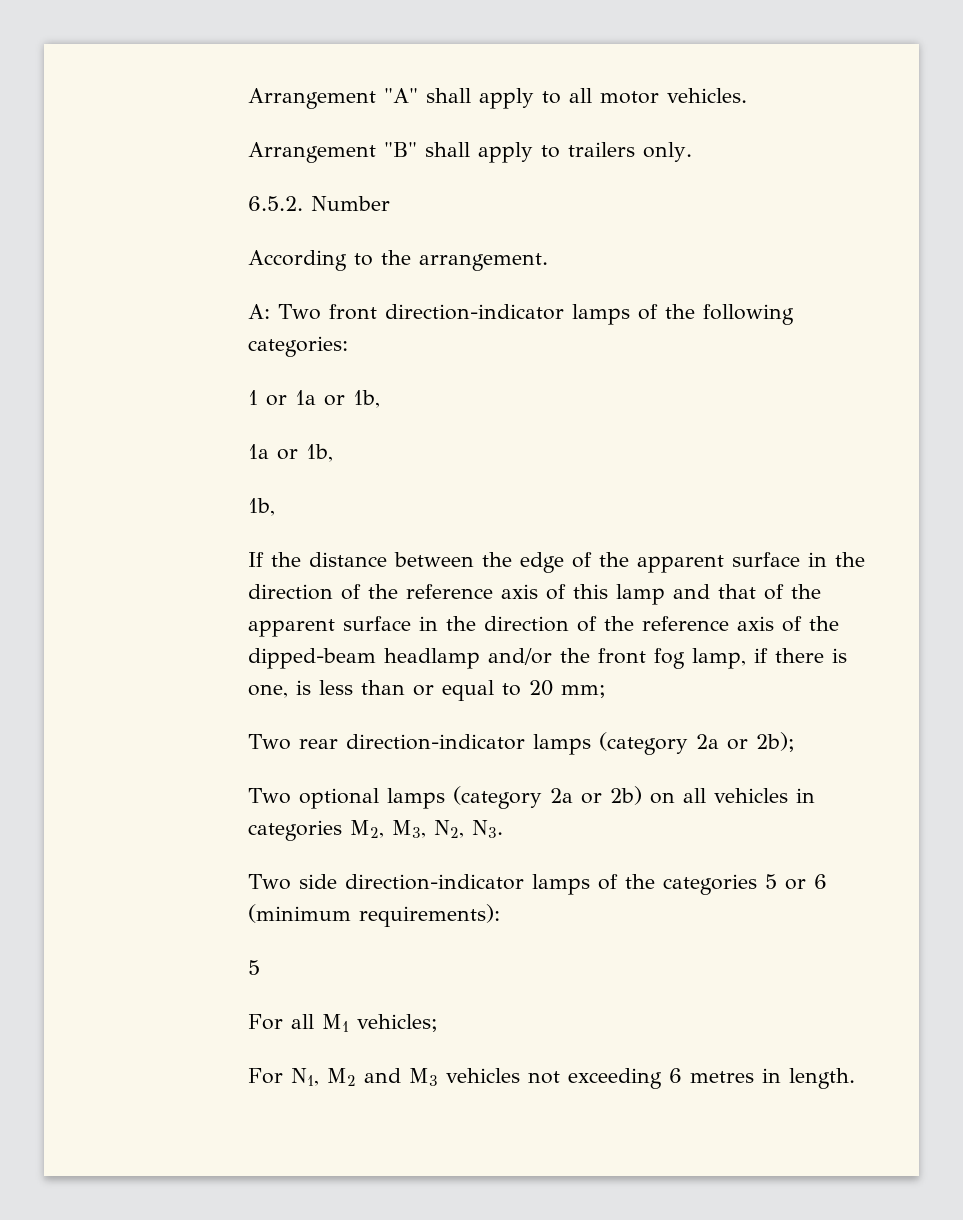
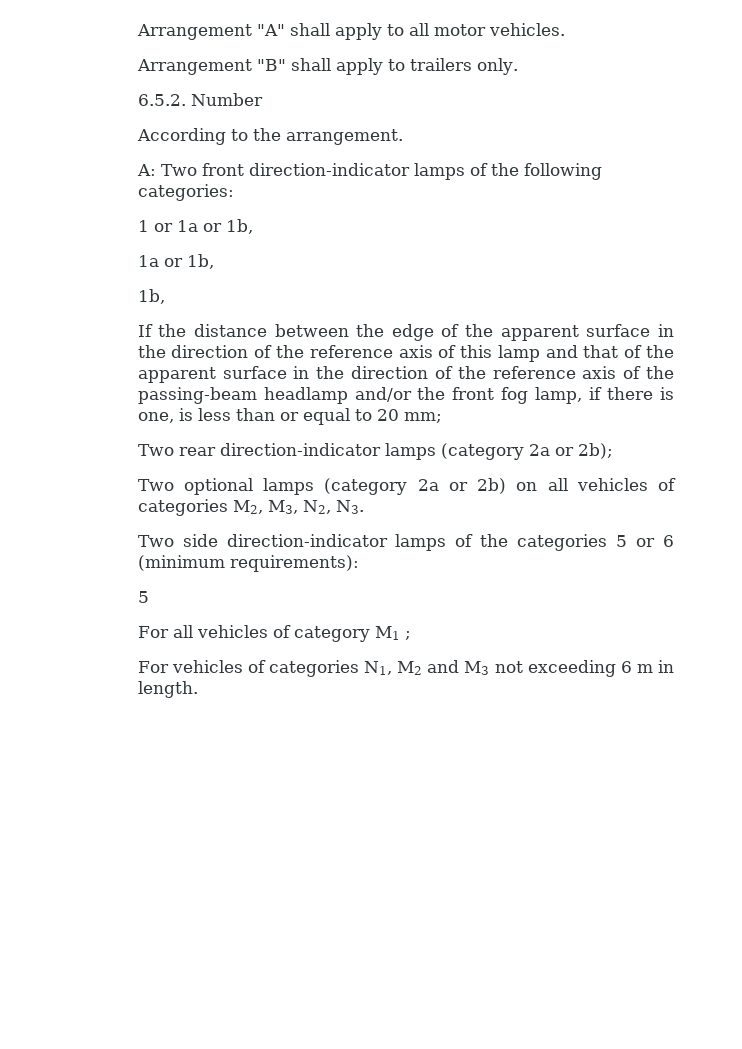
- If the distance between the edge of the apparent surface in the direction of the reference axis of this lamp and that of the apparent surface in the direction of the reference axis of the dipped-beam headlamp and/or the front fog lamp, if there is one, is less than or equal to 20 mm;
+ If the distance between the edge of the apparent surface in the direction of the reference axis of this lamp and that of the apparent surface in the direction of the reference axis of the passing-beam headlamp and/or the front fog lamp, if there is one, is less than or equal to 20 mm;
- Two optional lamps (category 2a or 2b) on all vehicles in categories M2, M3, N2, N3.
+ Two optional lamps (category 2a or 2b) on all vehicles of categories M2, M3, N2, N3.
- For all M1 vehicles;
- For N1, M2 and M3 vehicles not exceeding 6 metres in length.
+ For all vehicles of category M1 ;
+ For vehicles of categories N1, M2 and M3 not exceeding 6 m in length.

